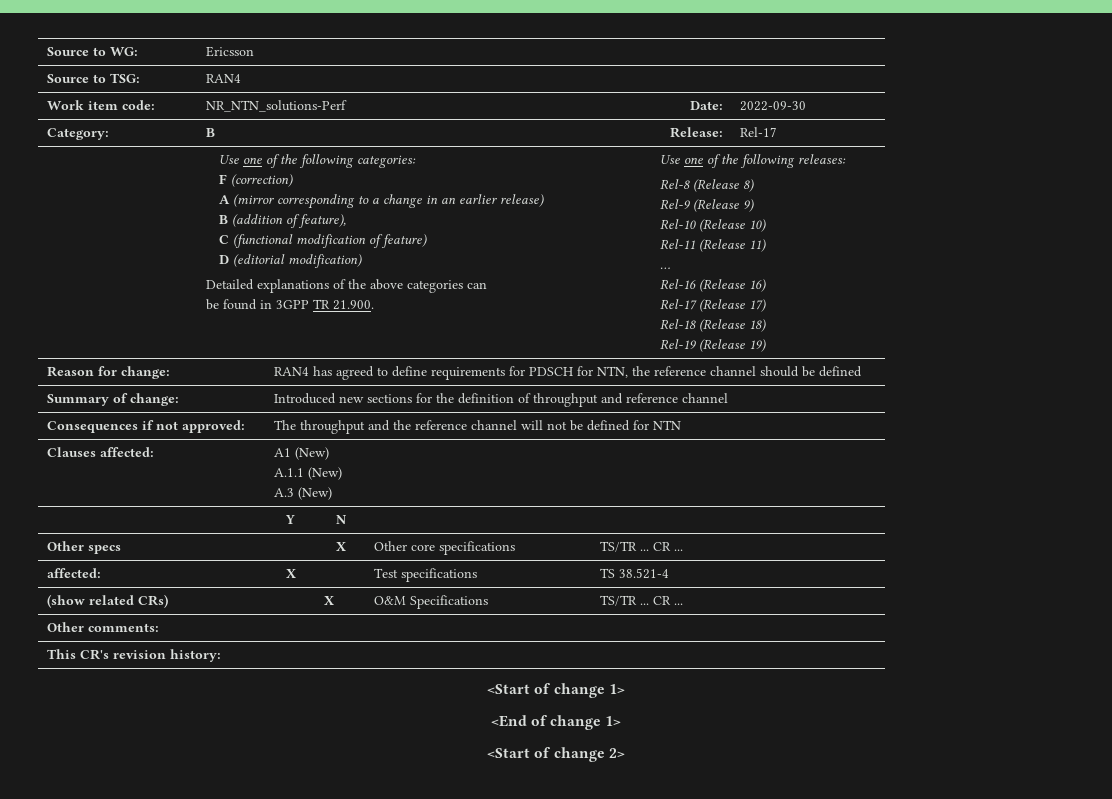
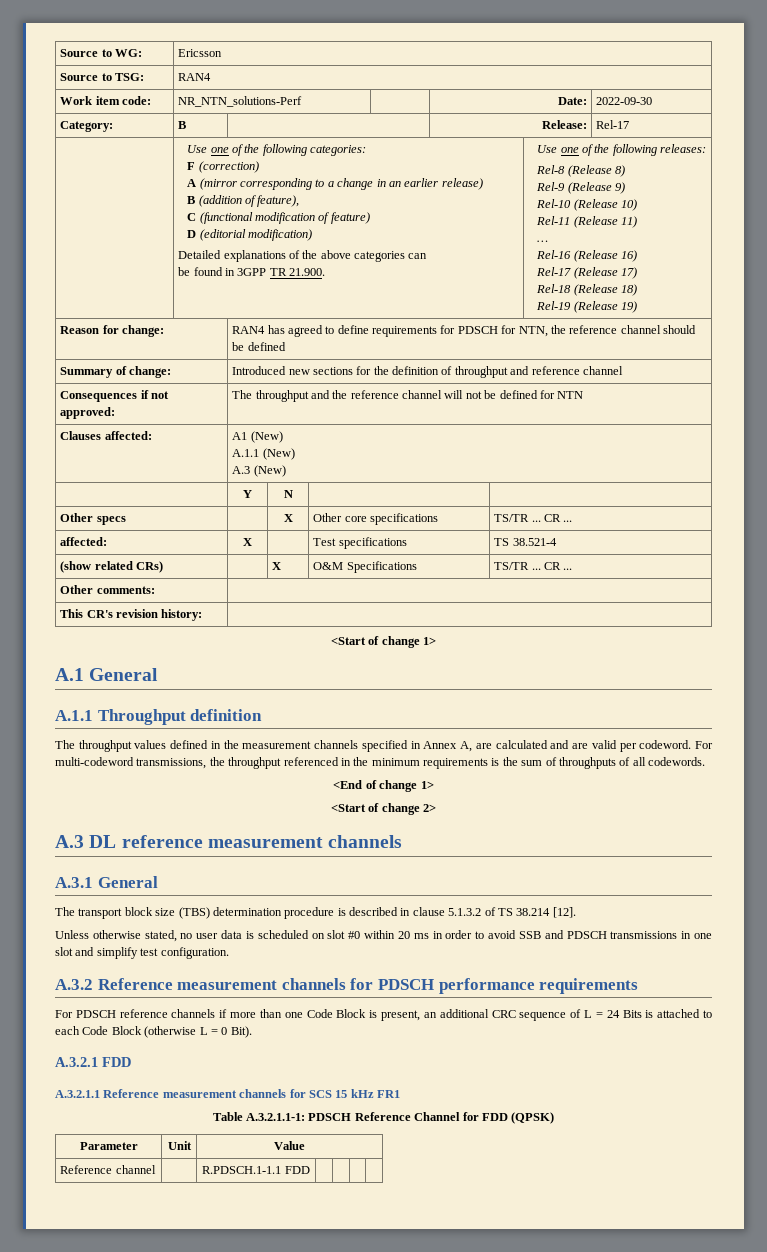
+ A.1 General
+ A.1.1 Throughput definition
+ The throughput values defined in the measurement channels specified in Annex A, are calculated and are valid per codeword. For multi-codeword transmissions, the throughput referenced in the minimum requirements is the sum of throughputs of all codewords.
+ A.3 DL reference measurement channels
+ A.3.1 General
+ The transport block size (TBS) determination procedure is described in clause 5.1.3.2 of TS 38.214 [12].
+ Unless otherwise stated, no user data is scheduled on slot #0 within 20 ms in order to avoid SSB and PDSCH transmissions in one slot and simplify test configuration.
+ A.3.2 Reference measurement channels for PDSCH performance requirements
+ For PDSCH reference channels if more than one Code Block is present, an additional CRC sequence of L = 24 Bits is attached to each Code Block (otherwise L = 0 Bit).
+ A.3.2.1 FDD
+ A.3.2.1.1 Reference measurement channels for SCS 15 kHz FR1
+ Table A.3.2.1.1-1: PDSCH Reference Channel for FDD (QPSK)
+ Parameter | Unit | Value
+ Reference channel | | R.PDSCH.1-1.1 FDD | | | |

